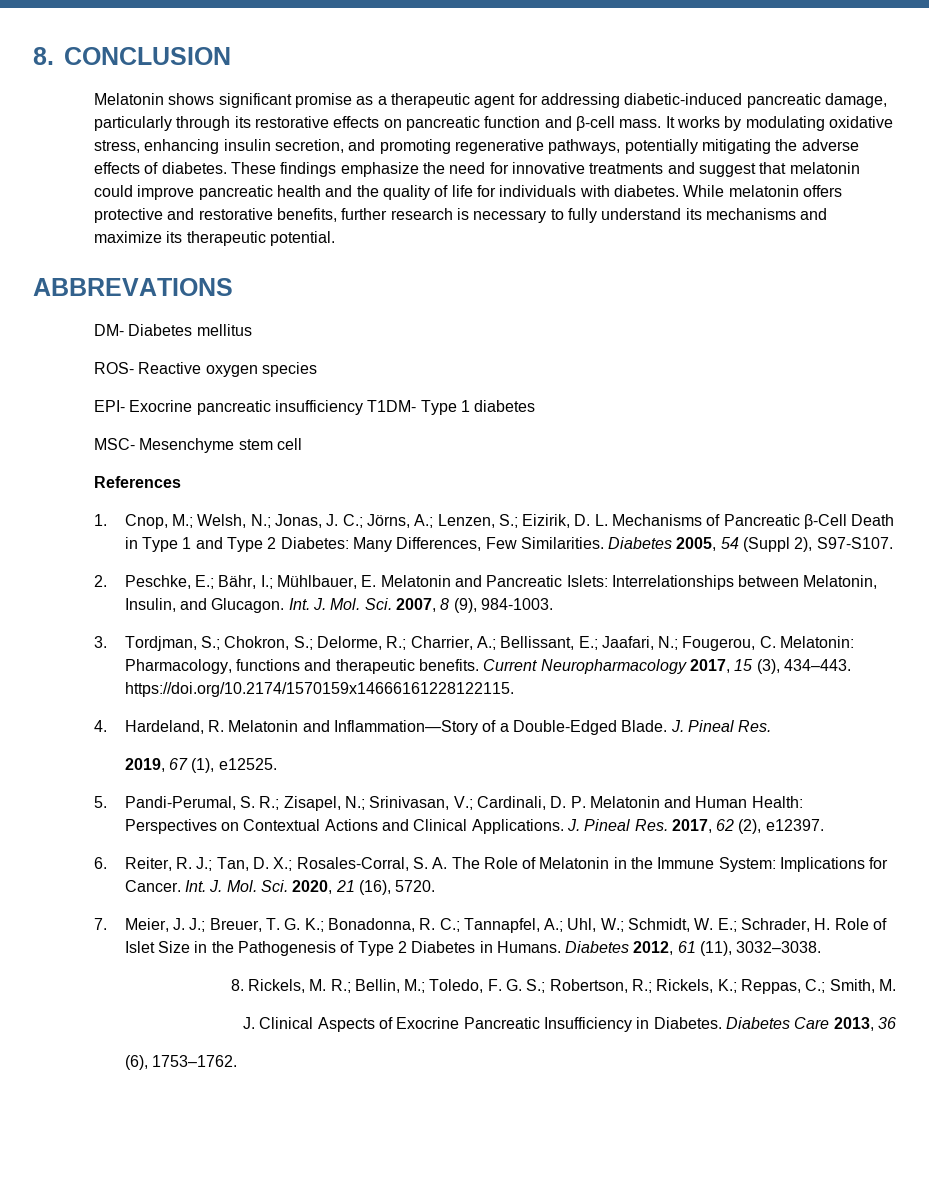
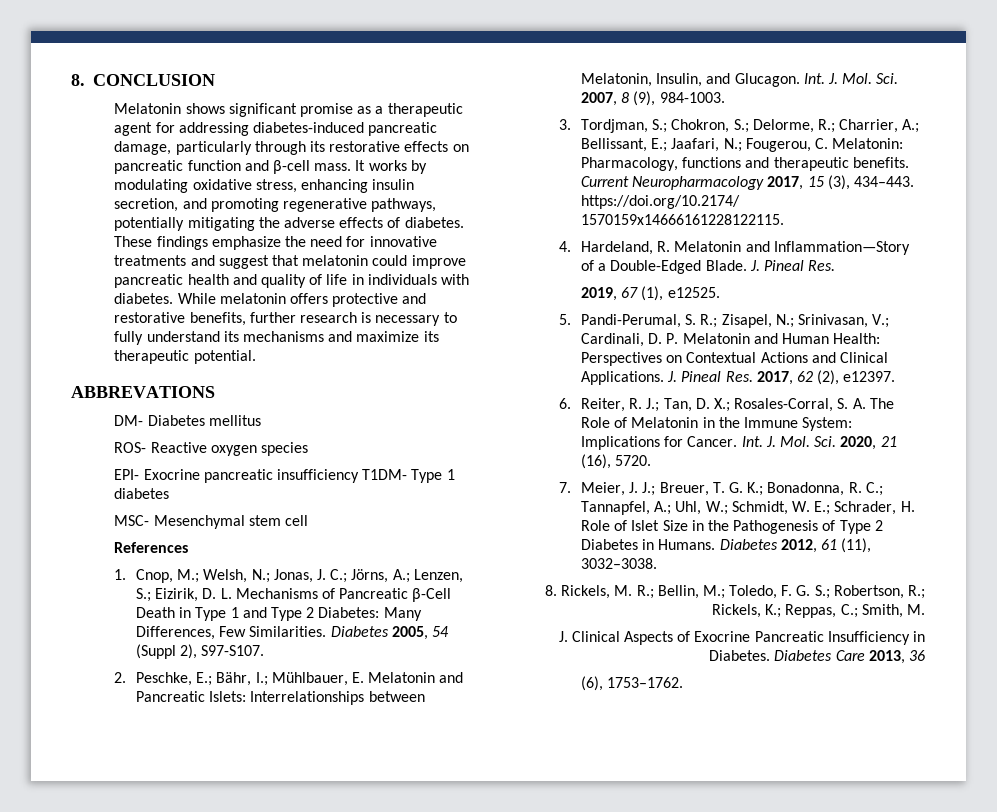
- Melatonin shows significant promise as a therapeutic agent for addressing diabetic-induced pancreatic damage, particularly through its restorative effects on pancreatic function and β-cell mass.
+ Melatonin shows significant promise as a therapeutic agent for addressing diabetes-induced pancreatic damage, particularly through its restorative effects on pancreatic function and β-cell mass.
- These findings emphasize the need for innovative treatments and suggest that melatonin could improve pancreatic health and the quality of life for individuals with diabetes.
+ These findings emphasize the need for innovative treatments and suggest that melatonin could improve pancreatic health and quality of life in individuals with diabetes.
- MSC- Mesenchyme stem cell
+ MSC- Mesenchymal stem cell

